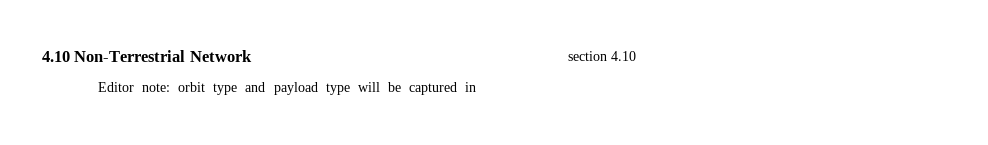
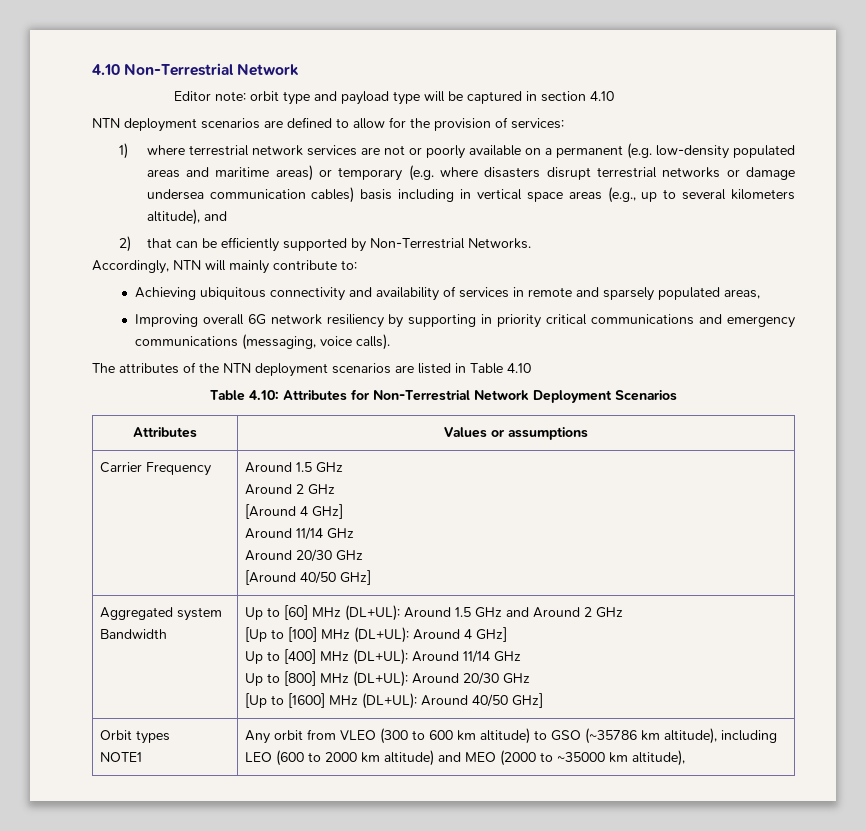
+ NTN deployment scenarios are defined to allow for the provision of services:
+ 1) where terrestrial network services are not or poorly available on a permanent (e.g. low-density populated areas and maritime areas) or temporary (e.g. where disasters disrupt terrestrial networks or damage undersea communication cables) basis including in vertical space areas (e.g., up to several kilometers altitude), and
+ 2) that can be efficiently supported by Non-Terrestrial Networks.
+ Accordingly, NTN will mainly contribute to:
+ Achieving ubiquitous connectivity and availability of services in remote and sparsely populated areas,
+ Improving overall 6G network resiliency by supporting in priority critical communications and emergency communications (messaging, voice calls).
+ The attributes of the NTN deployment scenarios are listed in Table 4.10
+ Table 4.10: Attributes for Non-Terrestrial Network Deployment Scenarios
+ Attributes | Values or assumptions
+ Carrier Frequency | Around 1.5 GHz
+ Around 2 GHz
+ [Around 4 GHz]
+ Around 11/14 GHz
+ Around 20/30 GHz
+ [Around 40/50 GHz]
+ Aggregated system Bandwidth | Up to [60] MHz (DL+UL): Around 1.5 GHz and Around 2 GHz
+ [Up to [100] MHz (DL+UL): Around 4 GHz]
+ Up to [400] MHz (DL+UL): Around 11/14 GHz
+ Up to [800] MHz (DL+UL): Around 20/30 GHz
+ [Up to [1600] MHz (DL+UL): Around 40/50 GHz]
+ Orbit types
+ NOTE1 | Any orbit from VLEO (300 to 600 km altitude) to GSO (~35786 km altitude), including LEO (600 to 2000 km altitude) and MEO (2000 to ~35000 km altitude),

